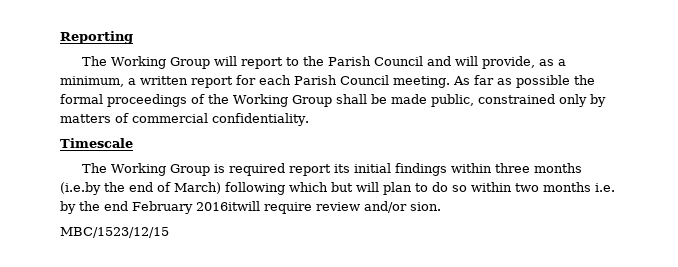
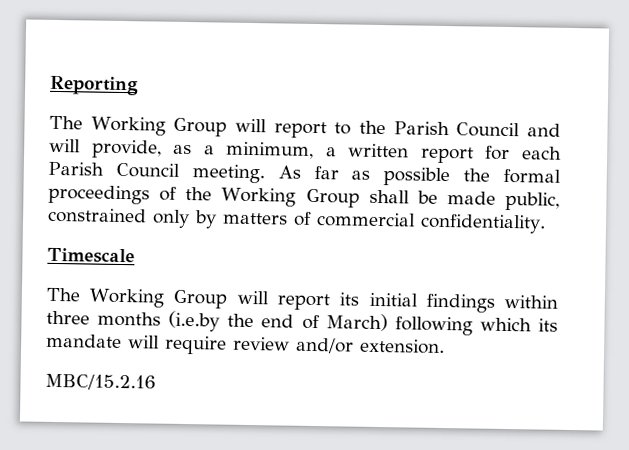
- The Working Group is required report its initial findings within three months (i.e.by the end of March) following which but will plan to do so within two months i.e. by the end February 2016itwill require review and/or sion.
- MBC/1523/12/15
+ The Working Group will report its initial findings within three months (i.e.by the end of March) following which its mandate will require review and/or extension.
+ MBC/15.2.16

